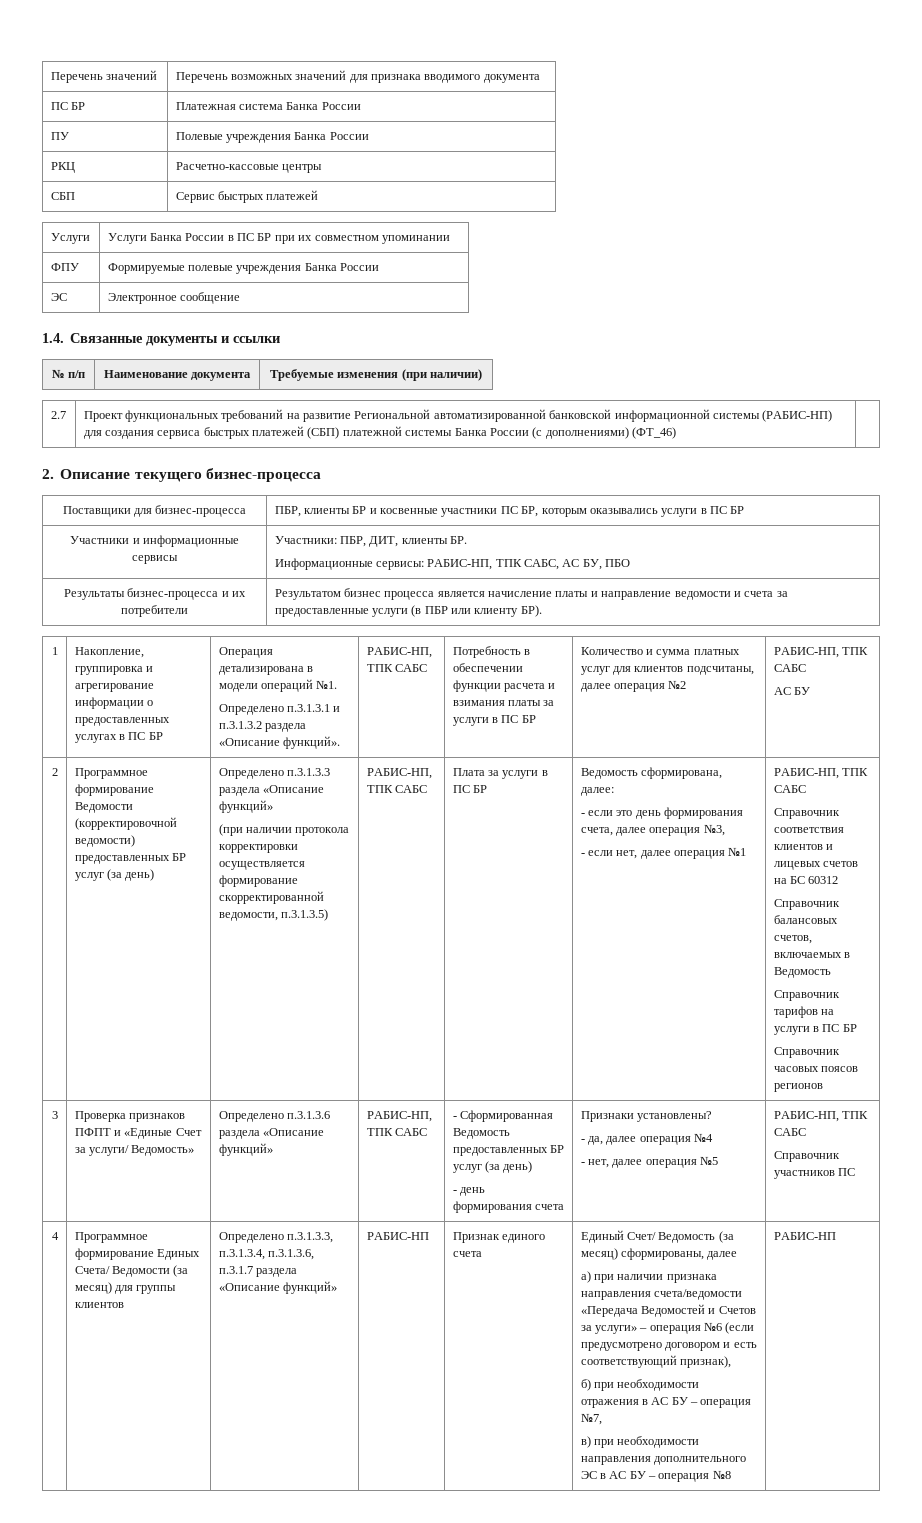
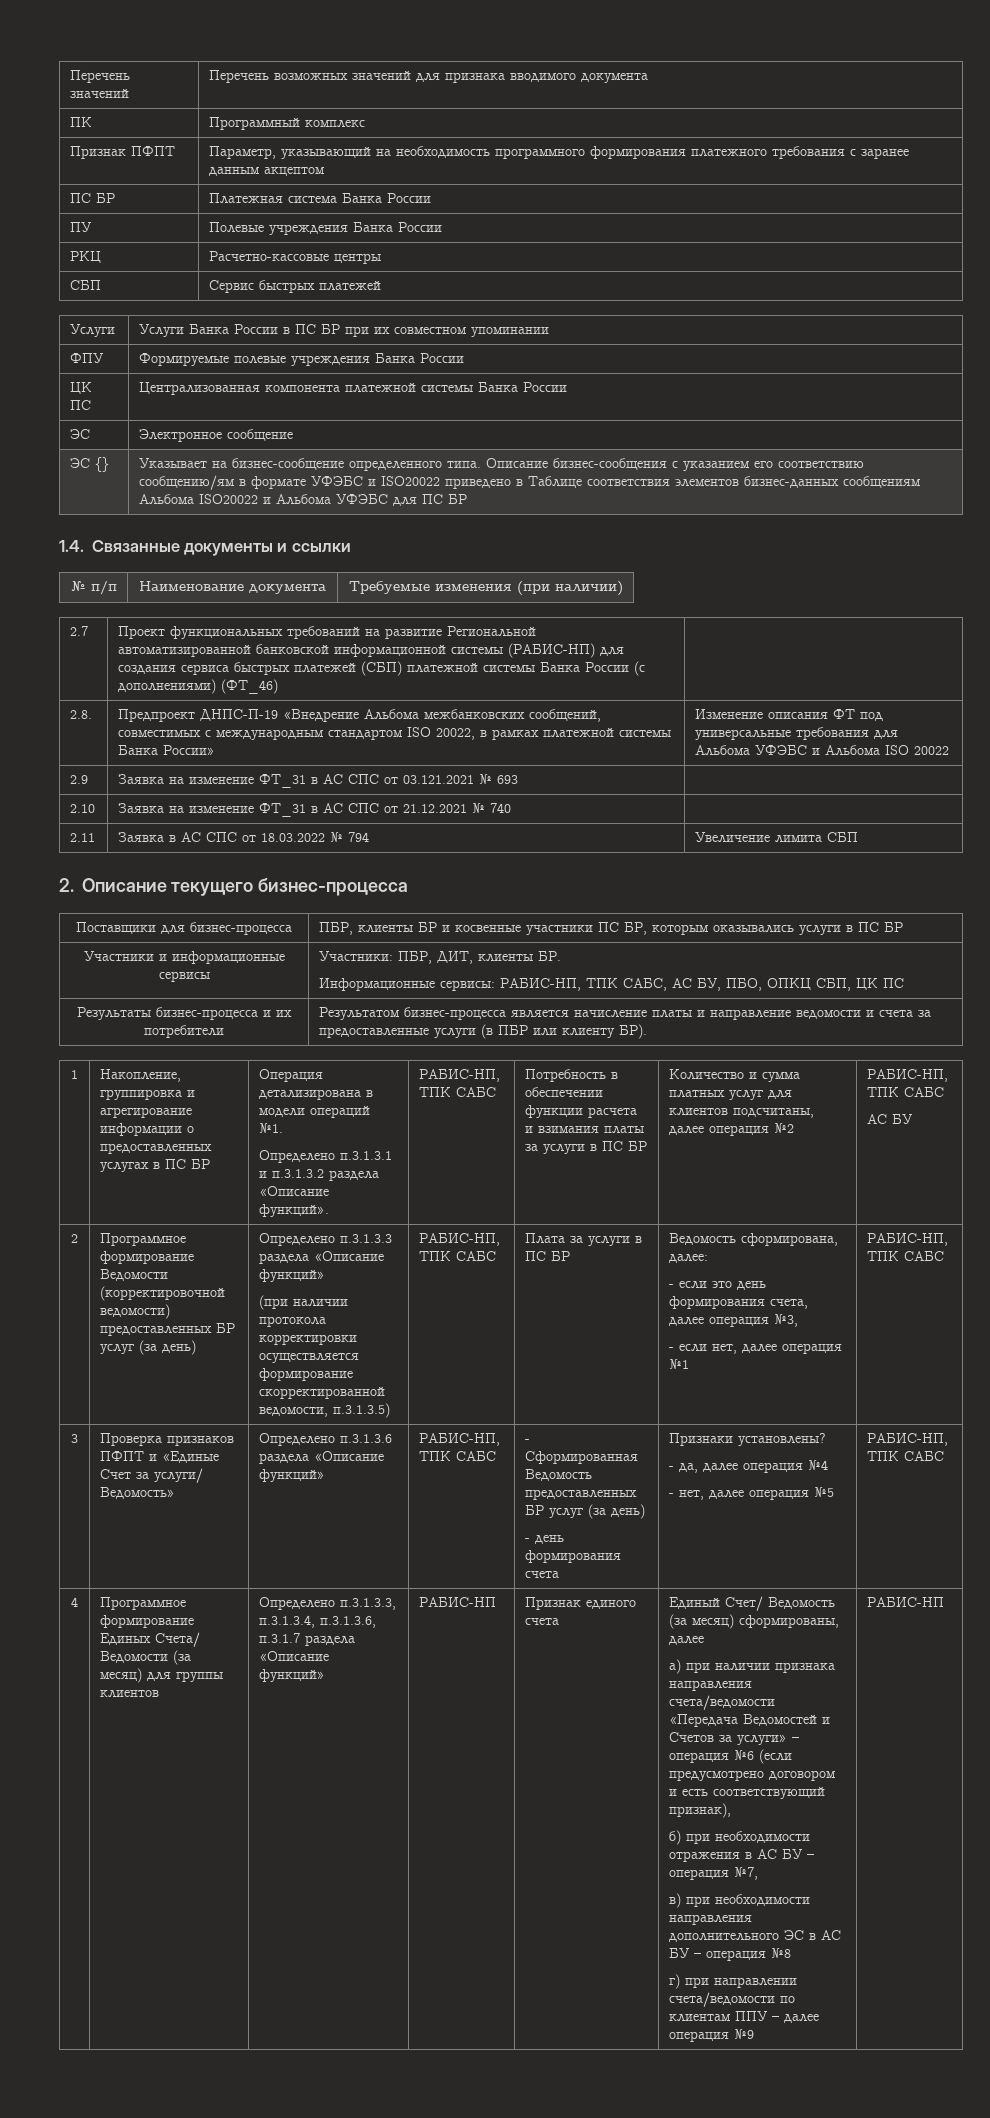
+ ПК | Программный комплекс
+ Признак ПФПТ | Параметр, указывающий на необходимость программного формирования платежного требования с заранее данным акцептом
+ ЦК ПС | Централизованная компонента платежной системы Банка России
  ЭС | Электронное сообщение
+ ЭС {} | Указывает на бизнес-сообщение определенного типа. Описание бизнес-сообщения с указанием его соответствию сообщению/ям в формате УФЭБС и ISO20022 приведено в Таблице соответствия элементов бизнес-данных сообщениям Альбома ISO20022 и Альбома УФЭБС для ПС БР
+ 2.8. | Предпроект ДНПС-П-19 «Внедрение Альбома межбанковских сообщений, совместимых с международным стандартом ISO 20022, в рамках платежной системы Банка России» | Изменение описания ФТ под универсальные требования для Альбома УФЭБС и Альбома ISO 20022
+ 2.9 | Заявка на изменение ФТ_31 в АС СПС от 03.121.2021 № 693 |
+ 2.10 | Заявка на изменение ФТ_31 в АС СПС от 21.12.2021 № 740 |
+ 2.11 | Заявка в АС СПС от 18.03.2022 № 794 | Увеличение лимита СБП
  Участники и информационные сервисы | Участники: ПБР, ДИТ, клиенты БР.
- Информационные сервисы: РАБИС-НП, ТПК САБС, АС БУ, ПБО
+ Информационные сервисы: РАБИС-НП, ТПК САБС, АС БУ, ПБО, ОПКЦ СБП, ЦК ПС
- Результаты бизнес-процесса и их потребители | Результатом бизнес процесса является начисление платы и направление ведомости и счета за предоставленные услуги (в ПБР или клиенту БР).
+ Результаты бизнес-процесса и их потребители | Результатом бизнес-процесса является начисление платы и направление ведомости и счета за предоставленные услуги (в ПБР или клиенту БР).
- Справочник соответствия клиентов и лицевых счетов на БС 60312
- Справочник балансовых счетов, включаемых в Ведомость
- Справочник тарифов на услуги в ПС БР
- Справочник часовых поясов регионов
- Справочник участников ПС
+ г) при направлении счета/ведомости по клиентам ППУ – далее операция №9

